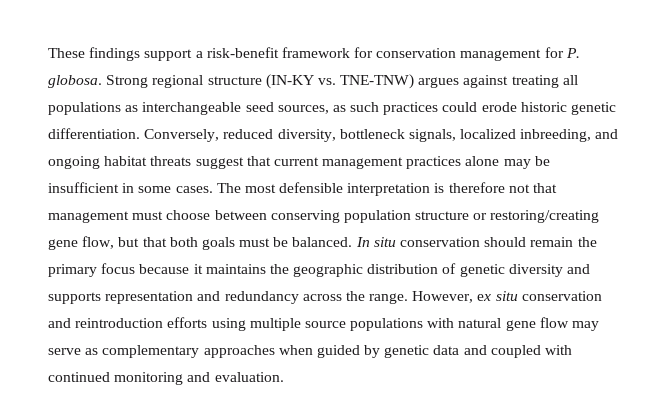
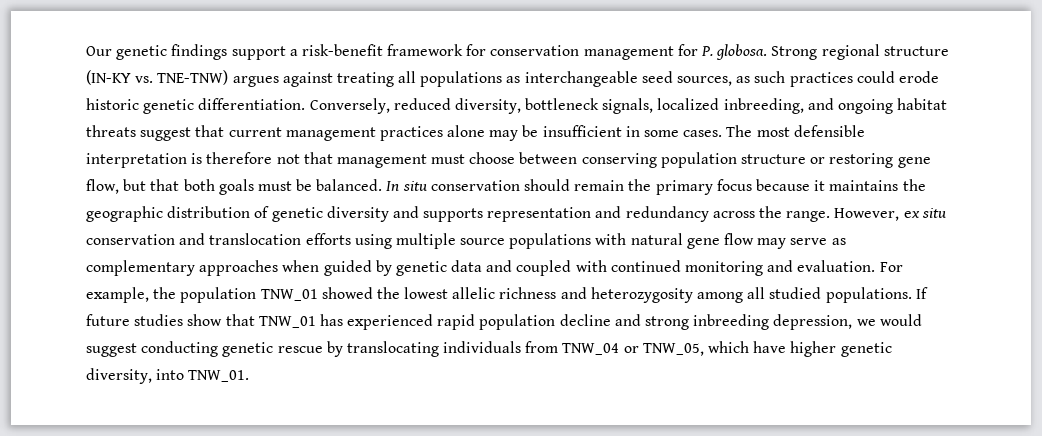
- These findings support a risk-benefit framework for conservation management for P. globosa.
+ Our genetic findings support a risk-benefit framework for conservation management for P. globosa.
- The most defensible interpretation is therefore not that management must choose between conserving population structure or restoring/creating gene flow, but that both goals must be balanced.
+ The most defensible interpretation is therefore not that management must choose between conserving population structure or restoring gene flow, but that both goals must be balanced.
- However, ex situ conservation and reintroduction efforts using multiple source populations with natural gene flow may serve as complementary approaches when guided by genetic data and coupled with continued monitoring and evaluation.
+ However, ex situ conservation and translocation efforts using multiple source populations with natural gene flow may serve as complementary approaches when guided by genetic data and coupled with continued monitoring and evaluation.
+ For example, the population TNW_01 showed the lowest allelic richness and heterozygosity among all studied populations. If future studies show that TNW_01 has experienced rapid population decline and strong inbreeding depression, we would suggest conducting genetic rescue by translocating individuals from TNW_04 or TNW_05, which have higher genetic diversity, into TNW_01.

